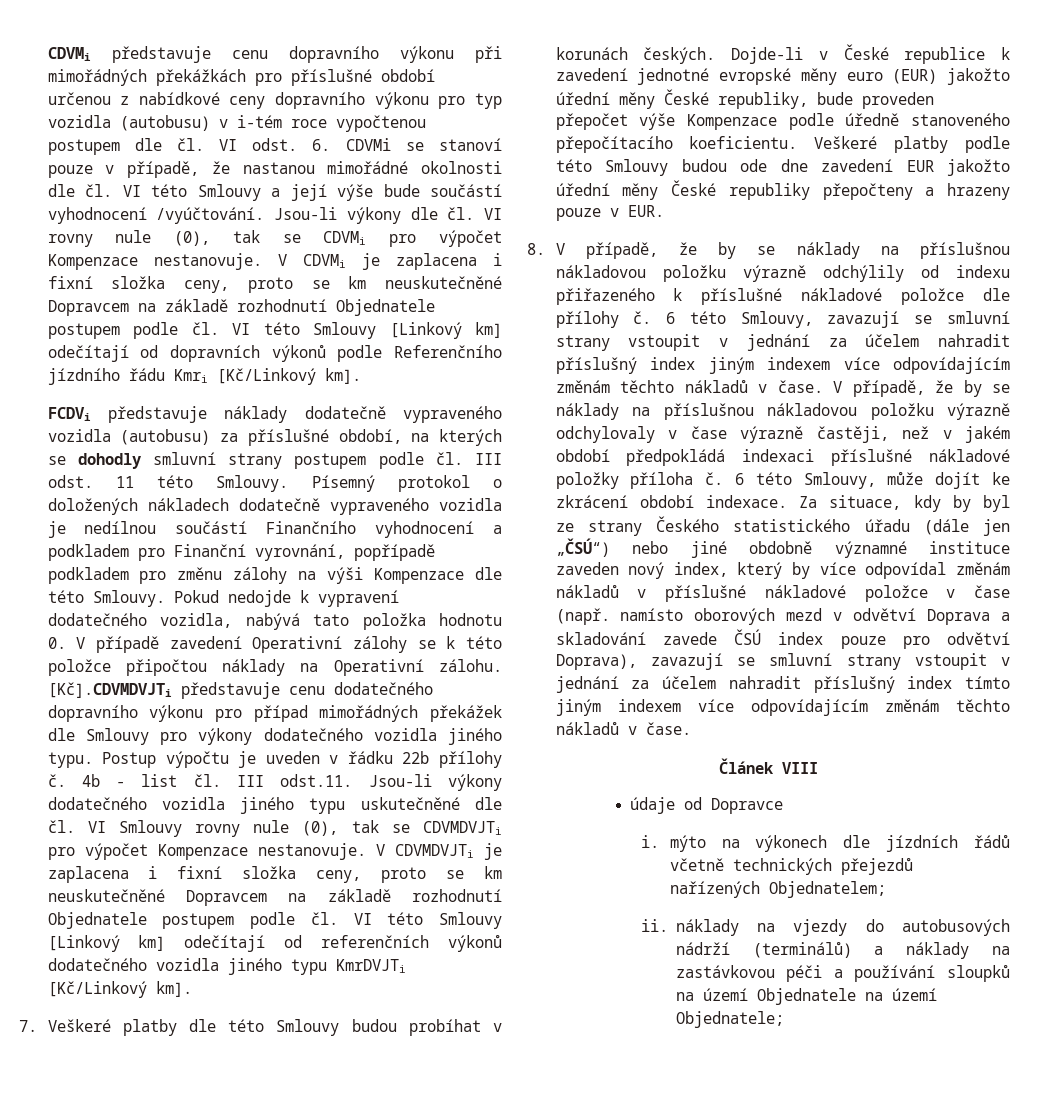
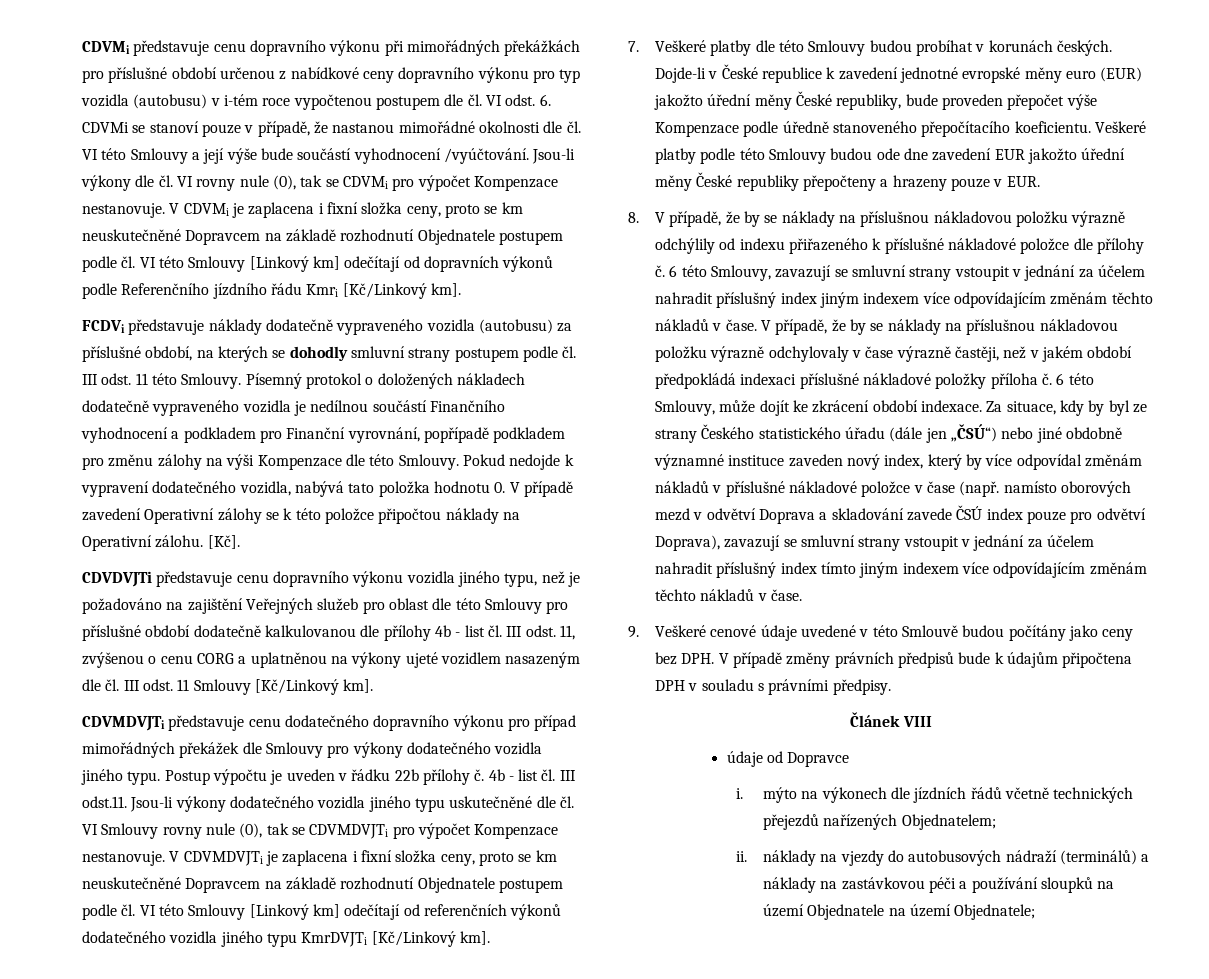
- [Kč].CDVMDVJTi představuje cenu dodatečného dopravního výkonu pro případ mimořádných překážek dle Smlouvy pro výkony dodatečného vozidla jiného typu.
+ [Kč].
+ CDVDVJTi představuje cenu dopravního výkonu vozidla jiného typu, než je požadováno na zajištění Veřejných služeb pro oblast dle této Smlouvy pro příslušné období dodatečně kalkulovanou dle přílohy 4b - list čl. III odst. 11, zvýšenou o cenu CORG a uplatněnou na výkony ujeté vozidlem nasazeným dle čl. III odst. 11 Smlouvy [Kč/Linkový km].
+ CDVMDVJTi představuje cenu dodatečného dopravního výkonu pro případ mimořádných překážek dle Smlouvy pro výkony dodatečného vozidla jiného typu.
+ 9. Veškeré cenové údaje uvedené v této Smlouvě budou počítány jako ceny bez DPH. V případě změny právních předpisů bude k údajům připočtena DPH v souladu s právními předpisy.
- ii. náklady na vjezdy do autobusových nádrží (terminálů) a náklady na zastávkovou péči a používání sloupků na území Objednatele na území Objednatele;
+ ii. náklady na vjezdy do autobusových nádraží (terminálů) a náklady na zastávkovou péči a používání sloupků na území Objednatele na území Objednatele;

